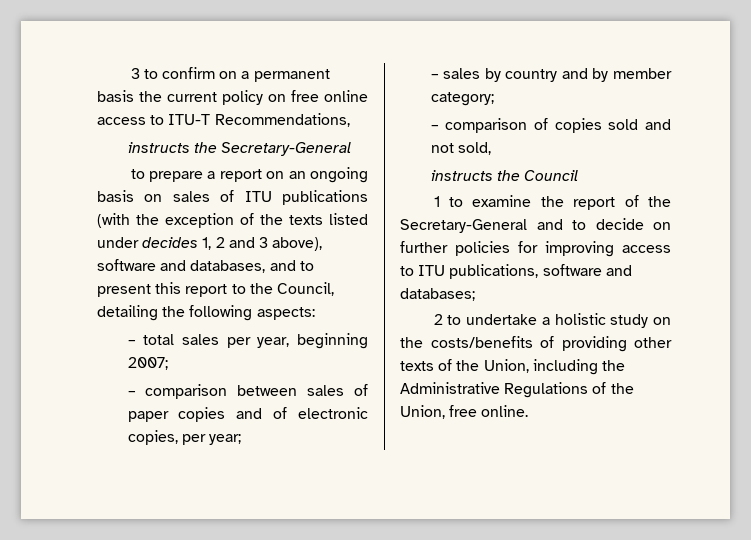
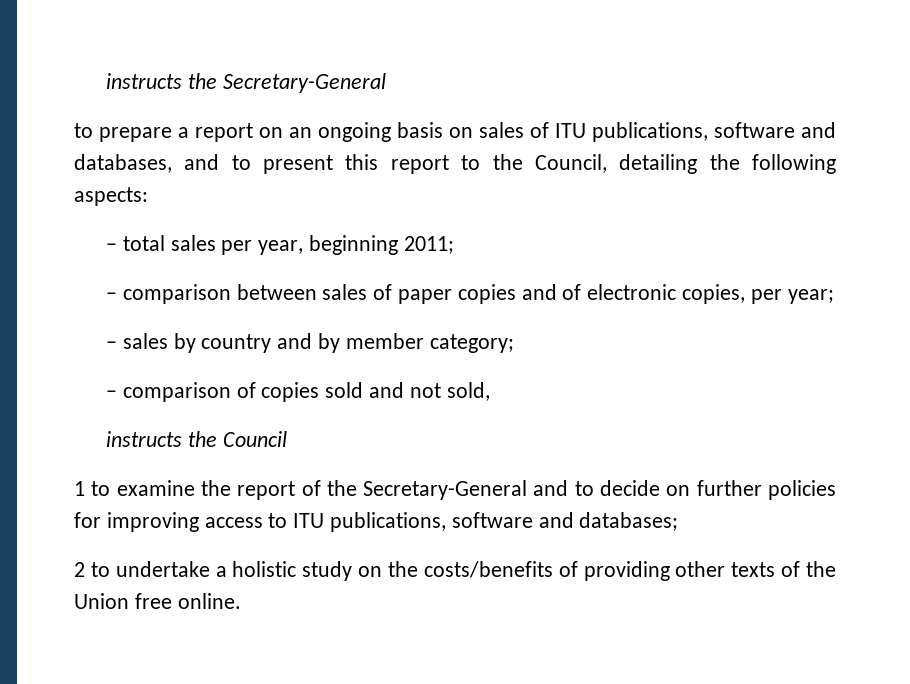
- 3 to confirm on a permanent basis the current policy on free online access to ITU-T Recommendations,
- to prepare a report on an ongoing basis on sales of ITU publications (with the exception of the texts listed under decides 1, 2 and 3 above), software and databases, and to present this report to the Council, detailing the following aspects:
+ to prepare a report on an ongoing basis on sales of ITU publications, software and databases, and to present this report to the Council, detailing the following aspects:
- – total sales per year, beginning 2007;
+ – total sales per year, beginning 2011;
- 2 to undertake a holistic study on the costs/benefits of providing other texts of the Union, including the Administrative Regulations of the Union, free online.
+ 2 to undertake a holistic study on the costs/benefits of providing other texts of the Union free online.

